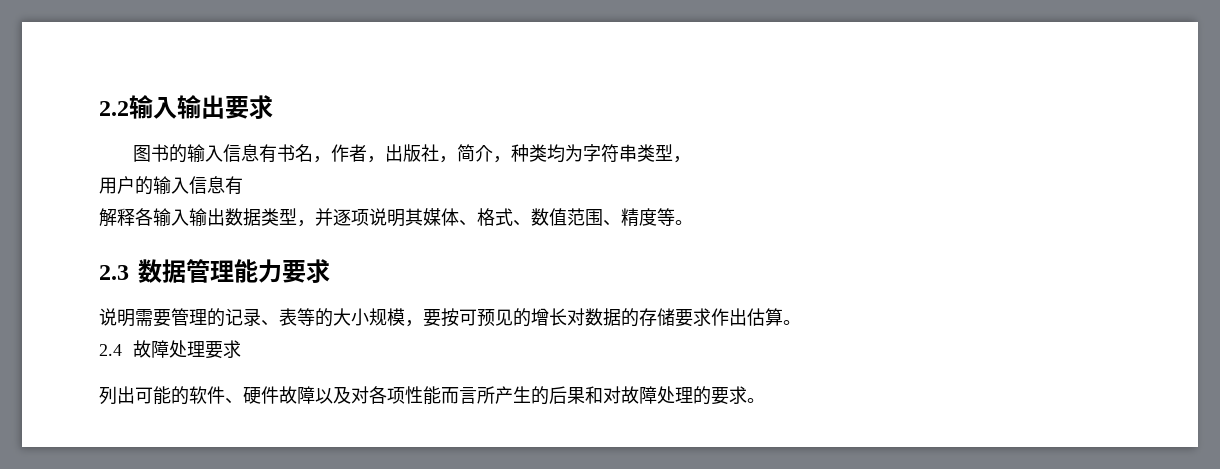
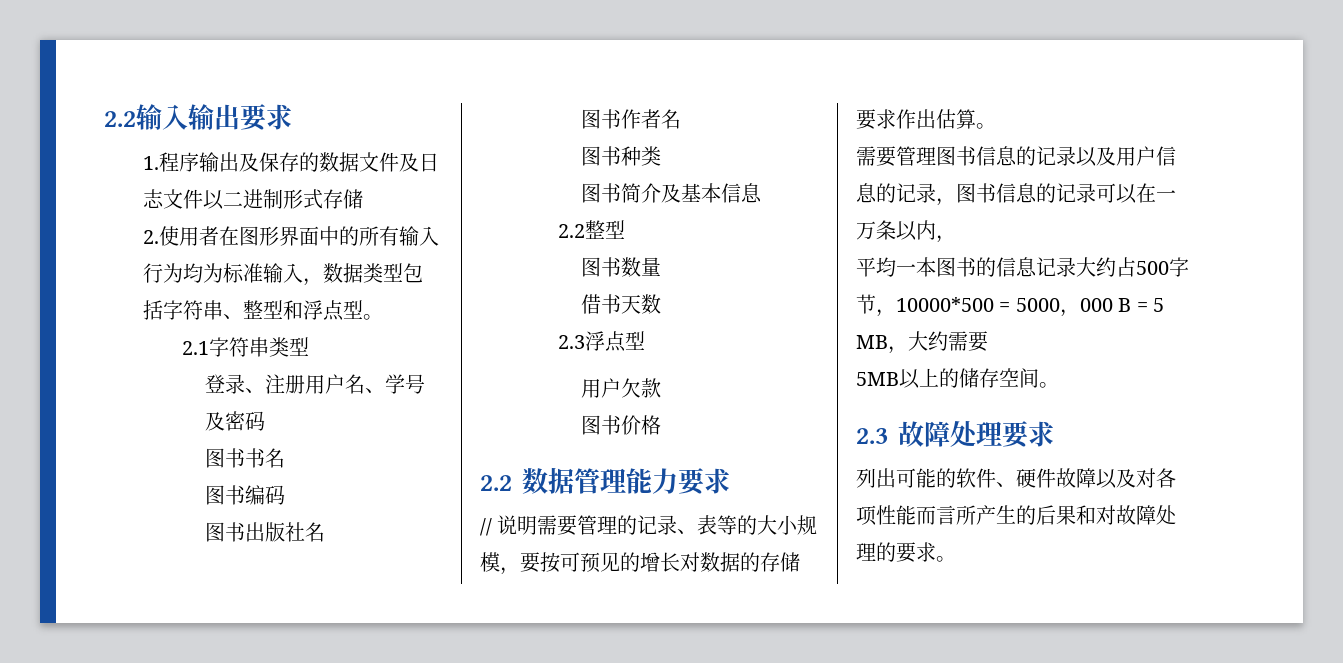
- 图书的输入信息有书名，作者，出版社，简介，种类均为字符串类型，
- 用户的输入信息有
- 解释各输入输出数据类型，并逐项说明其媒体、格式、数值范围、精度等。
- 2.3数据管理能力要求
+ 1.程序输出及保存的数据文件及日志文件以二进制形式存储
+ 2.使用者在图形界面中的所有输入行为均为标准输入，数据类型包括字符串、整型和浮点型。
+ 2.1字符串类型
+ 登录、注册用户名、学号及密码
+ 图书书名
+ 图书编码
+ 图书出版社名
+ 图书作者名
+ 图书种类
+ 图书简介及基本信息
+ 2.2整型
+ 图书数量
+ 借书天数
+ 2.3浮点型
+ 用户欠款
+ 图书价格
+ 2.2数据管理能力要求
- 说明需要管理的记录、表等的大小规模，要按可预见的增长对数据的存储要求作出估算。
+ // 说明需要管理的记录、表等的大小规模，要按可预见的增长对数据的存储要求作出估算。
- 2.4故障处理要求
+ 需要管理图书信息的记录以及用户信息的记录，图书信息的记录可以在一万条以内，
+ 平均一本图书的信息记录大约占500字节，10000*500 = 5000，000 B = 5 MB，大约需要
+ 5MB以上的储存空间。
+ 2.3故障处理要求

